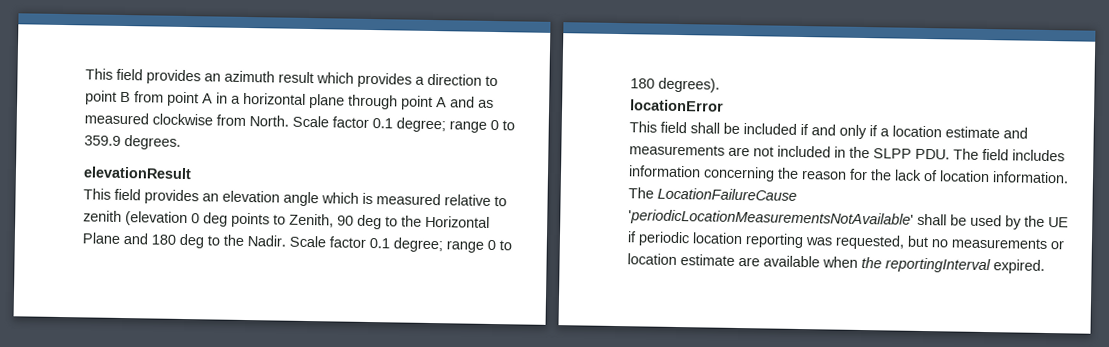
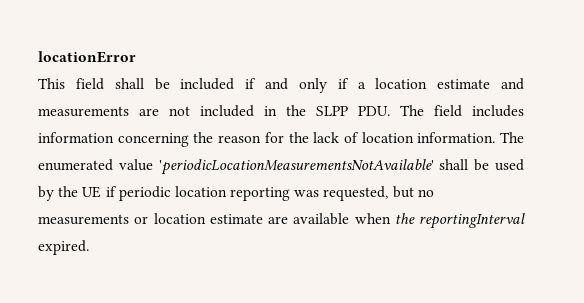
- This field provides an azimuth result which provides a direction to point B from point A in a horizontal plane through point A and as measured clockwise from North. Scale factor 0.1 degree; range 0 to 359.9 degrees.
- elevationResult
- This field provides an elevation angle which is measured relative to zenith (elevation 0 deg points to Zenith, 90 deg to the Horizontal Plane and 180 deg to the Nadir. Scale factor 0.1 degree; range 0 to 180 degrees).
- The LocationFailureCause 'periodicLocationMeasurementsNotAvailable' shall be used by the UE if periodic location reporting was requested, but no measurements or location estimate are available when the reportingInterval expired.
+ The enumerated value 'periodicLocationMeasurementsNotAvailable' shall be used by the UE if periodic location reporting was requested, but no measurements or location estimate are available when the reportingInterval expired.

